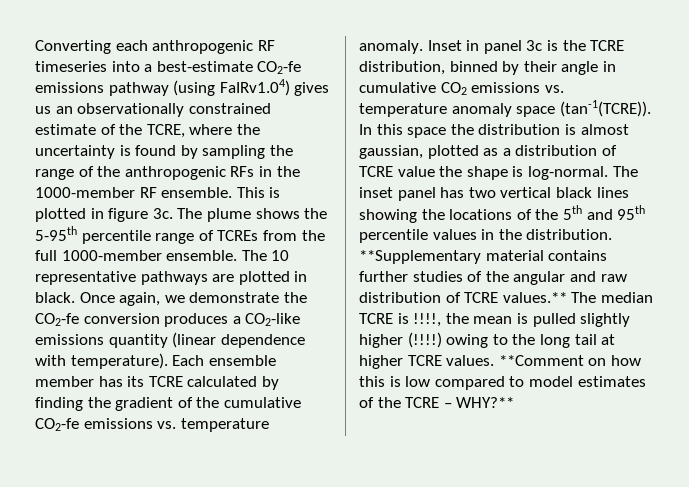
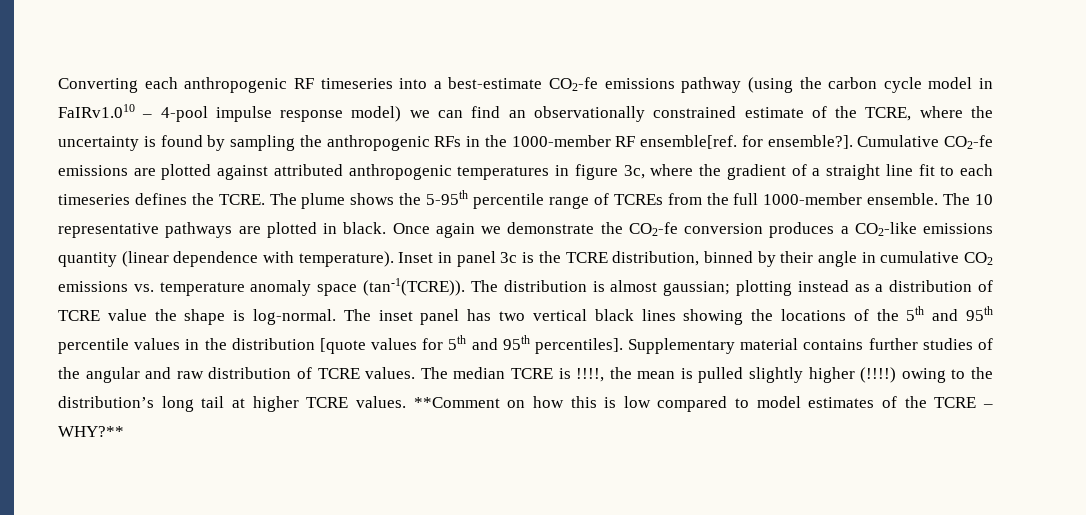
- Converting each anthropogenic RF timeseries into a best-estimate CO2-fe emissions pathway (using FaIRv1.04) gives us an observationally constrained estimate of the TCRE, where the uncertainty is found by sampling the range of the anthropogenic RFs in the 1000-member RF ensemble. This is plotted in figure 3c.
+ Converting each anthropogenic RF timeseries into a best-estimate CO2-fe emissions pathway (using the carbon cycle model in FaIRv1.010 – 4-pool impulse response model) we can find an observationally constrained estimate of the TCRE, where the uncertainty is found by sampling the anthropogenic RFs in the 1000-member RF ensemble[ref. for ensemble?]. Cumulative CO2-fe emissions are plotted against attributed anthropogenic temperatures in figure 3c, where the gradient of a straight line fit to each timeseries defines the TCRE.
- Once again, we demonstrate the CO2-fe conversion produces a CO2-like emissions quantity (linear dependence with temperature).
+ Once again we demonstrate the CO2-fe conversion produces a CO2-like emissions quantity (linear dependence with temperature).
- Each ensemble member has its TCRE calculated by finding the gradient of the cumulative CO2-fe emissions vs. temperature anomaly.
- In this space the distribution is almost gaussian, plotted as a distribution of TCRE value the shape is log-normal.
+ The distribution is almost gaussian; plotting instead as a distribution of TCRE value the shape is log-normal.
- The inset panel has two vertical black lines showing the locations of the 5th and 95th percentile values in the distribution. **Supplementary material contains further studies of the angular and raw distribution of TCRE values.** The median TCRE is !!!!, the mean is pulled slightly higher (!!!!) owing to the long tail at higher TCRE values.
+ The inset panel has two vertical black lines showing the locations of the 5th and 95th percentile values in the distribution [quote values for 5th and 95th percentiles]. Supplementary material contains further studies of the angular and raw distribution of TCRE values. The median TCRE is !!!!, the mean is pulled slightly higher (!!!!) owing to the distribution’s long tail at higher TCRE values.

